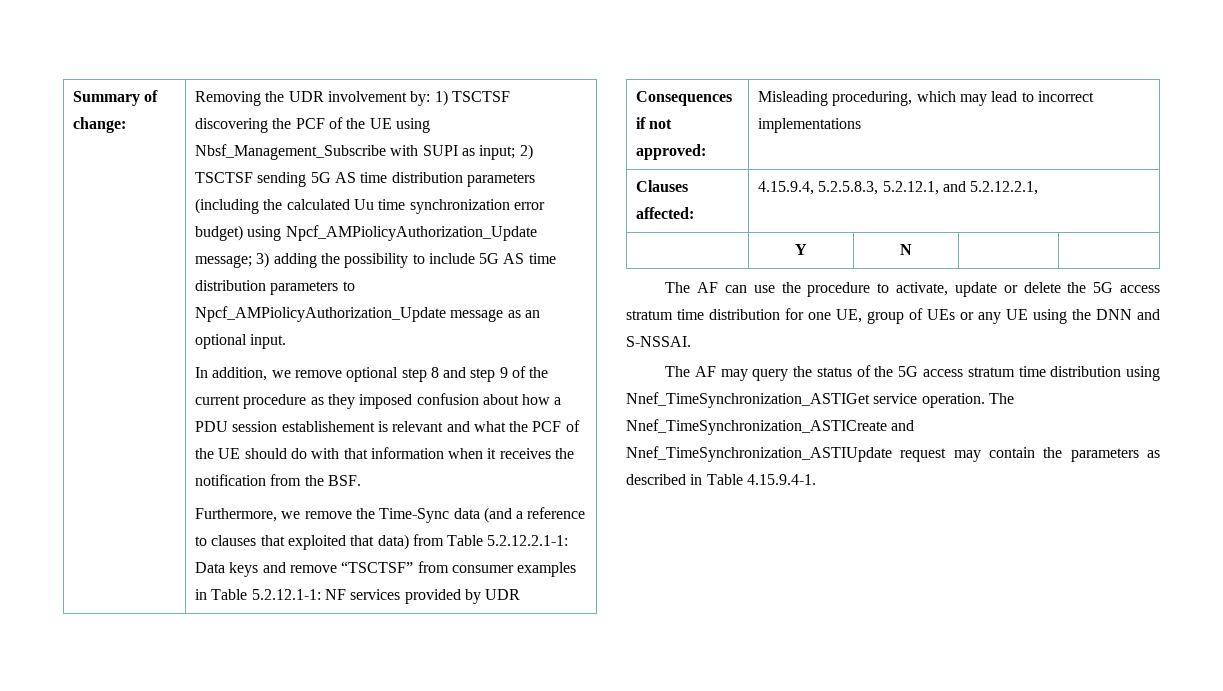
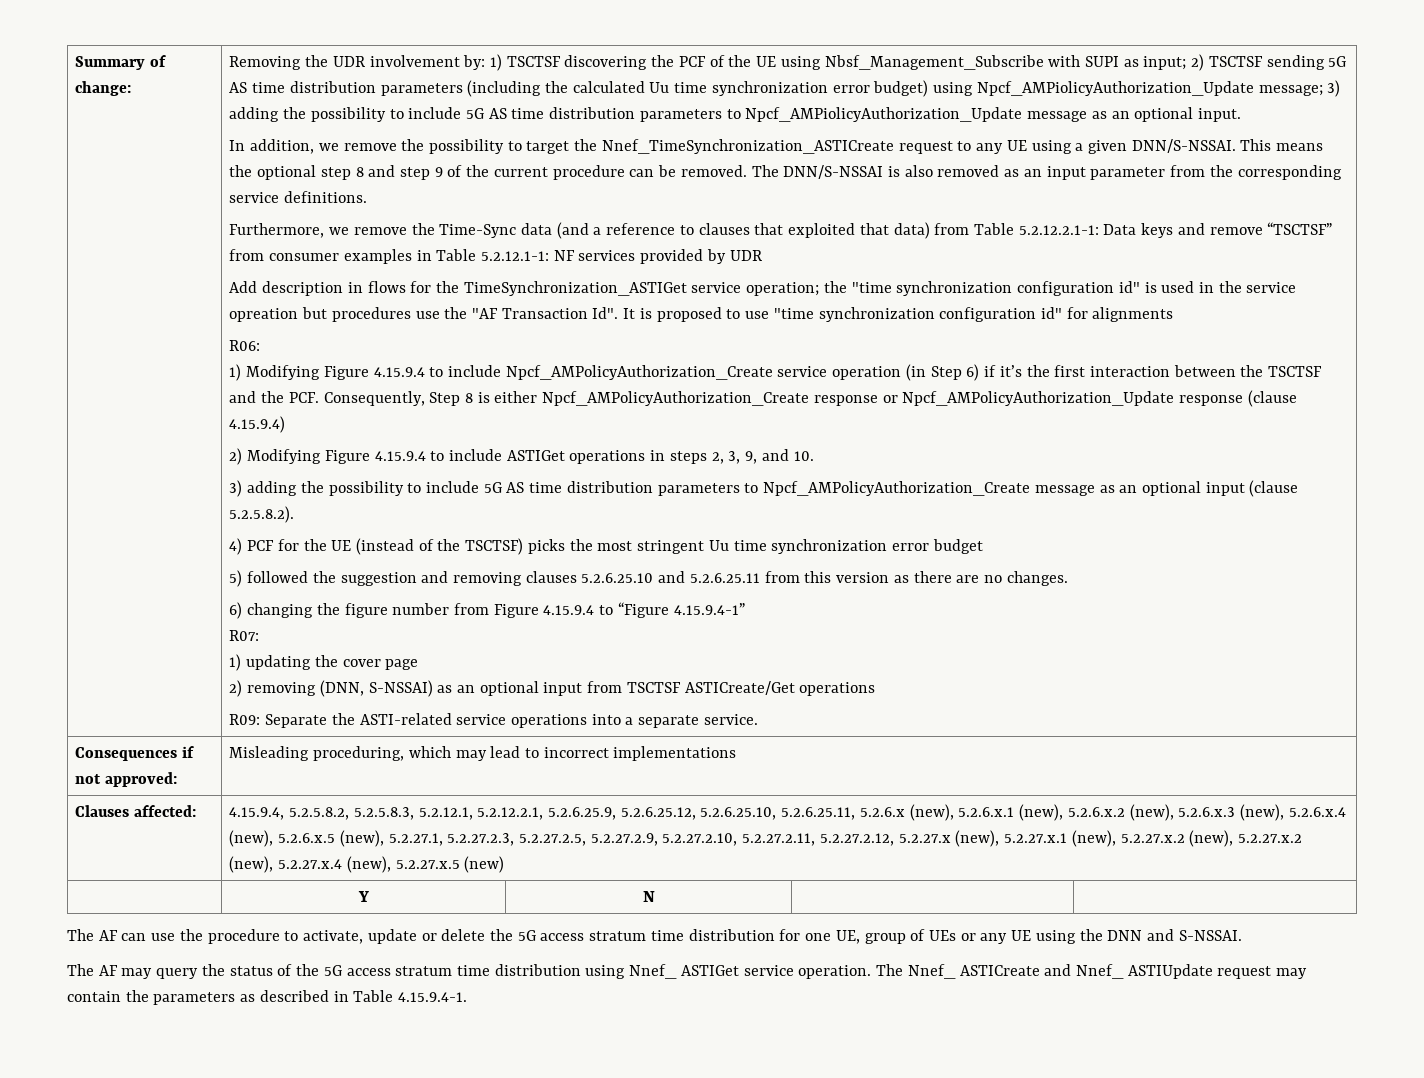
- In addition, we remove optional step 8 and step 9 of the current procedure as they imposed confusion about how a PDU session establishement is relevant and what the PCF of the UE should do with that information when it receives the notification from the BSF.
+ In addition, we remove the possibility to target the Nnef_TimeSynchronization_ASTICreate request to any UE using a given DNN/S-NSSAI. This means the optional step 8 and step 9 of the current procedure can be removed. The DNN/S-NSSAI is also removed as an input parameter from the corresponding service definitions.
+ Add description in flows for the TimeSynchronization_ASTIGet service operation; the "time synchronization configuration id" is used in the service opreation but procedures use the "AF Transaction Id". It is proposed to use "time synchronization configuration id" for alignments
+ R06:
+ 1) Modifying Figure 4.15.9.4 to include Npcf_AMPolicyAuthorization_Create service operation (in Step 6) if it’s the first interaction between the TSCTSF and the PCF. Consequently, Step 8 is either Npcf_AMPolicyAuthorization_Create response or Npcf_AMPolicyAuthorization_Update response (clause 4.15.9.4)
+ 2) Modifying Figure 4.15.9.4 to include ASTIGet operations in steps 2, 3, 9, and 10.
+ 3) adding the possibility to include 5G AS time distribution parameters to Npcf_AMPolicyAuthorization_Create message as an optional input (clause 5.2.5.8.2).
+ 4) PCF for the UE (instead of the TSCTSF) picks the most stringent Uu time synchronization error budget
+ 5) followed the suggestion and removing clauses 5.2.6.25.10 and 5.2.6.25.11 from this version as there are no changes.
+ 6) changing the figure number from Figure 4.15.9.4 to “Figure 4.15.9.4-1”
+ R07:
+ 1) updating the cover page
+ 2) removing (DNN, S-NSSAI) as an optional input from TSCTSF ASTICreate/Get operations
+ R09: Separate the ASTI-related service operations into a separate service.
- 4.15.9.4, 5.2.5.8.3, 5.2.12.1, and 5.2.12.2.1,
+ 4.15.9.4, 5.2.5.8.2, 5.2.5.8.3, 5.2.12.1, 5.2.12.2.1, 5.2.6.25.9, 5.2.6.25.12, 5.2.6.25.10, 5.2.6.25.11, 5.2.6.x (new), 5.2.6.x.1 (new), 5.2.6.x.2 (new), 5.2.6.x.3 (new), 5.2.6.x.4 (new), 5.2.6.x.5 (new), 5.2.27.1, 5.2.27.2.3, 5.2.27.2.5, 5.2.27.2.9, 5.2.27.2.10, 5.2.27.2.11, 5.2.27.2.12, 5.2.27.x (new), 5.2.27.x.1 (new), 5.2.27.x.2 (new), 5.2.27.x.2 (new), 5.2.27.x.4 (new), 5.2.27.x.5 (new)
- The AF may query the status of the 5G access stratum time distribution using Nnef_TimeSynchronization_ASTIGet service operation.
+ The AF may query the status of the 5G access stratum time distribution using Nnef_ ASTIGet service operation.
- The Nnef_TimeSynchronization_ASTICreate and Nnef_TimeSynchronization_ASTIUpdate request may contain the parameters as described in Table 4.15.9.4-1.
+ The Nnef_ ASTICreate and Nnef_ ASTIUpdate request may contain the parameters as described in Table 4.15.9.4-1.

